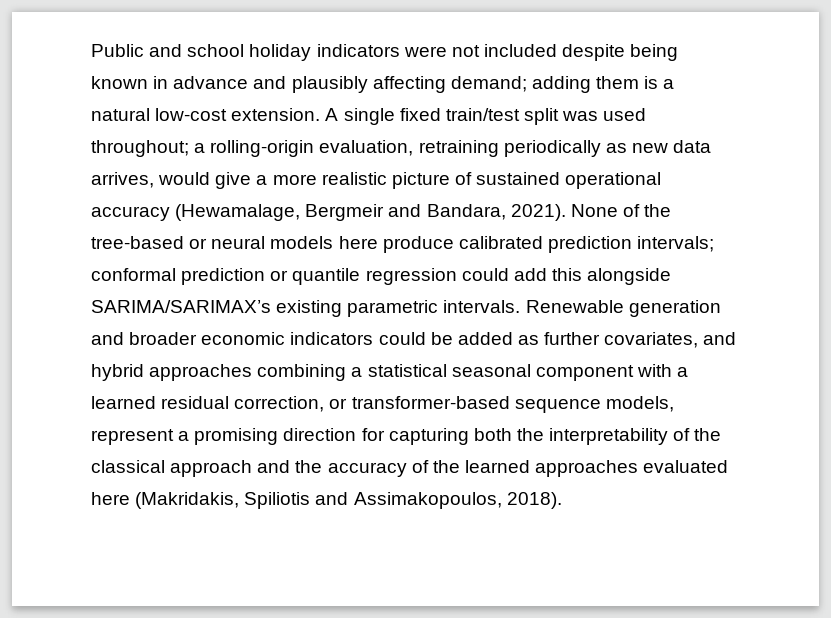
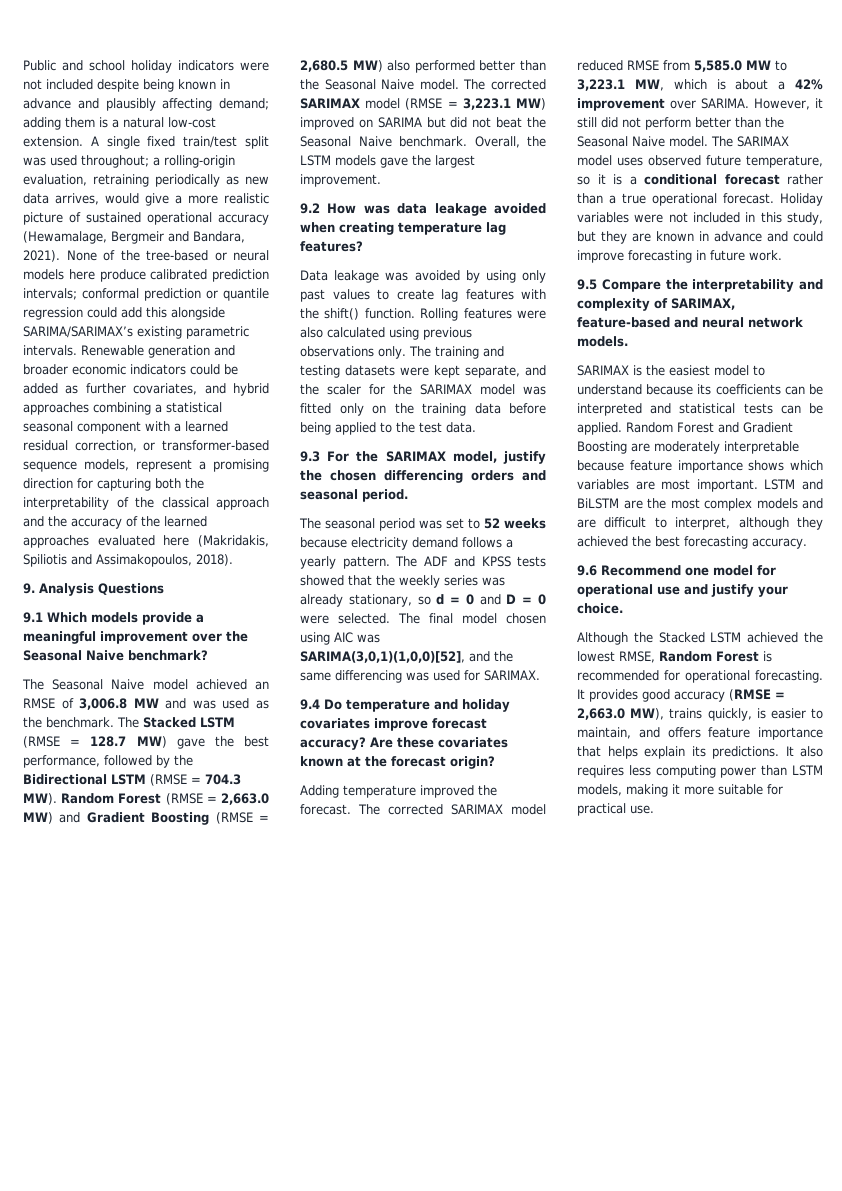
+ 9. Analysis Questions
+ 9.1 Which models provide a meaningful improvement over the Seasonal Naive benchmark?
+ The Seasonal Naive model achieved an RMSE of 3,006.8 MW and was used as the benchmark. The Stacked LSTM (RMSE = 128.7 MW) gave the best performance, followed by the Bidirectional LSTM (RMSE = 704.3 MW). Random Forest (RMSE = 2,663.0 MW) and Gradient Boosting (RMSE = 2,680.5 MW) also performed better than the Seasonal Naive model. The corrected SARIMAX model (RMSE = 3,223.1 MW) improved on SARIMA but did not beat the Seasonal Naive benchmark. Overall, the LSTM models gave the largest improvement.
+ 9.2 How was data leakage avoided when creating temperature lag features?
+ Data leakage was avoided by using only past values to create lag features with the shift() function. Rolling features were also calculated using previous observations only. The training and testing datasets were kept separate, and the scaler for the SARIMAX model was fitted only on the training data before being applied to the test data.
+ 9.3 For the SARIMAX model, justify the chosen differencing orders and seasonal period.
+ The seasonal period was set to 52 weeks because electricity demand follows a yearly pattern. The ADF and KPSS tests showed that the weekly series was already stationary, so d = 0 and D = 0 were selected. The final model chosen using AIC was SARIMA(3,0,1)(1,0,0)[52], and the same differencing was used for SARIMAX.
+ 9.4 Do temperature and holiday covariates improve forecast accuracy? Are these covariates known at the forecast origin?
+ Adding temperature improved the forecast. The corrected SARIMAX model reduced RMSE from 5,585.0 MW to 3,223.1 MW, which is about a 42% improvement over SARIMA. However, it still did not perform better than the Seasonal Naive model. The SARIMAX model uses observed future temperature, so it is a conditional forecast rather than a true operational forecast. Holiday variables were not included in this study, but they are known in advance and could improve forecasting in future work.
+ 9.5 Compare the interpretability and complexity of SARIMAX, feature-based and neural network models.
+ SARIMAX is the easiest model to understand because its coefficients can be interpreted and statistical tests can be applied. Random Forest and Gradient Boosting are moderately interpretable because feature importance shows which variables are most important. LSTM and BiLSTM are the most complex models and are difficult to interpret, although they achieved the best forecasting accuracy.
+ 9.6 Recommend one model for operational use and justify your choice.
+ Although the Stacked LSTM achieved the lowest RMSE, Random Forest is recommended for operational forecasting. It provides good accuracy (RMSE = 2,663.0 MW), trains quickly, is easier to maintain, and offers feature importance that helps explain its predictions. It also requires less computing power than LSTM models, making it more suitable for practical use.

